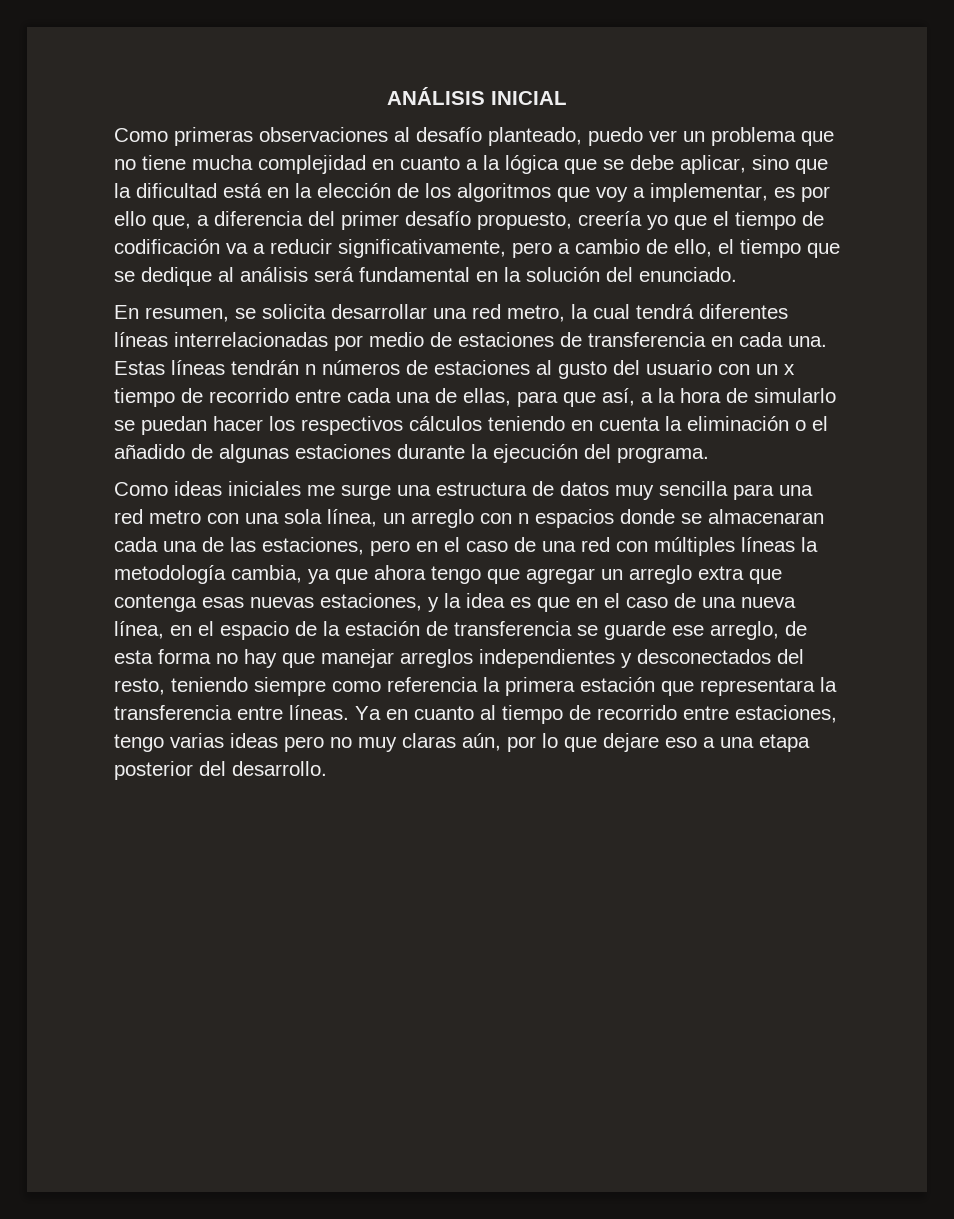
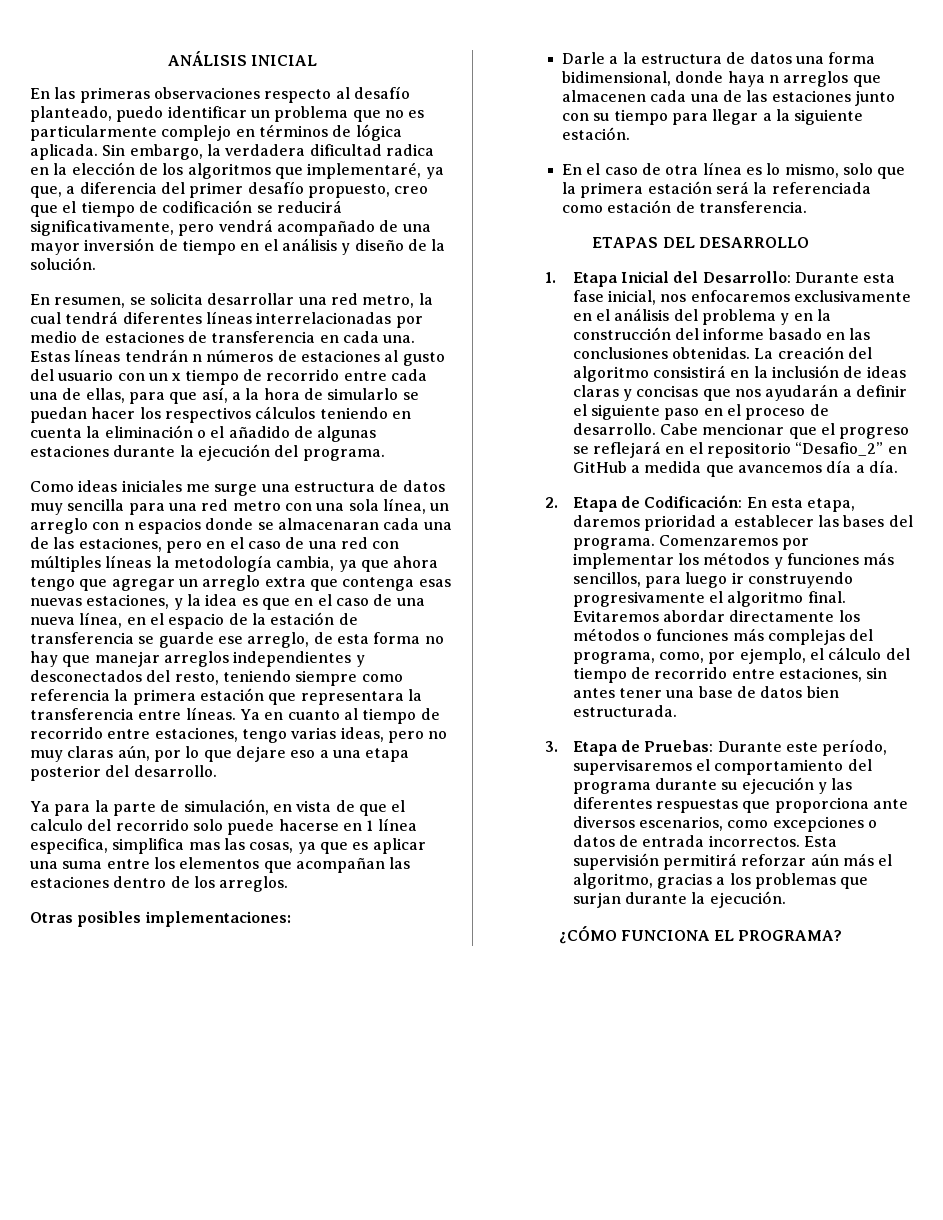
- Como primeras observaciones al desafío planteado, puedo ver un problema que no tiene mucha complejidad en cuanto a la lógica que se debe aplicar, sino que la dificultad está en la elección de los algoritmos que voy a implementar, es por ello que, a diferencia del primer desafío propuesto, creería yo que el tiempo de codificación va a reducir significativamente, pero a cambio de ello, el tiempo que se dedique al análisis será fundamental en la solución del enunciado.
+ En las primeras observaciones respecto al desafío planteado, puedo identificar un problema que no es particularmente complejo en términos de lógica aplicada. Sin embargo, la verdadera dificultad radica en la elección de los algoritmos que implementaré, ya que, a diferencia del primer desafío propuesto, creo que el tiempo de codificación se reducirá significativamente, pero vendrá acompañado de una mayor inversión de tiempo en el análisis y diseño de la solución.
- Ya en cuanto al tiempo de recorrido entre estaciones, tengo varias ideas pero no muy claras aún, por lo que dejare eso a una etapa posterior del desarrollo.
+ Ya en cuanto al tiempo de recorrido entre estaciones, tengo varias ideas, pero no muy claras aún, por lo que dejare eso a una etapa posterior del desarrollo.
+ Ya para la parte de simulación, en vista de que el calculo del recorrido solo puede hacerse en 1 línea especifica, simplifica mas las cosas, ya que es aplicar una suma entre los elementos que acompañan las estaciones dentro de los arreglos.
+ Otras posibles implementaciones:
+ Darle a la estructura de datos una forma bidimensional, donde haya n arreglos que almacenen cada una de las estaciones junto con su tiempo para llegar a la siguiente estación.
+ En el caso de otra línea es lo mismo, solo que la primera estación será la referenciada como estación de transferencia.
+ ETAPAS DEL DESARROLLO
+ 1. Etapa Inicial del Desarrollo: Durante esta fase inicial, nos enfocaremos exclusivamente en el análisis del problema y en la construcción del informe basado en las conclusiones obtenidas. La creación del algoritmo consistirá en la inclusión de ideas claras y concisas que nos ayudarán a definir el siguiente paso en el proceso de desarrollo. Cabe mencionar que el progreso se reflejará en el repositorio “Desafio_2” en GitHub a medida que avancemos día a día.
+ 2. Etapa de Codificación: En esta etapa, daremos prioridad a establecer las bases del programa. Comenzaremos por implementar los métodos y funciones más sencillos, para luego ir construyendo progresivamente el algoritmo final. Evitaremos abordar directamente los métodos o funciones más complejas del programa, como, por ejemplo, el cálculo del tiempo de recorrido entre estaciones, sin antes tener una base de datos bien estructurada.
+ 3. Etapa de Pruebas: Durante este período, supervisaremos el comportamiento del programa durante su ejecución y las diferentes respuestas que proporciona ante diversos escenarios, como excepciones o datos de entrada incorrectos. Esta supervisión permitirá reforzar aún más el algoritmo, gracias a los problemas que surjan durante la ejecución.
+ ¿CÓMO FUNCIONA EL PROGRAMA?

